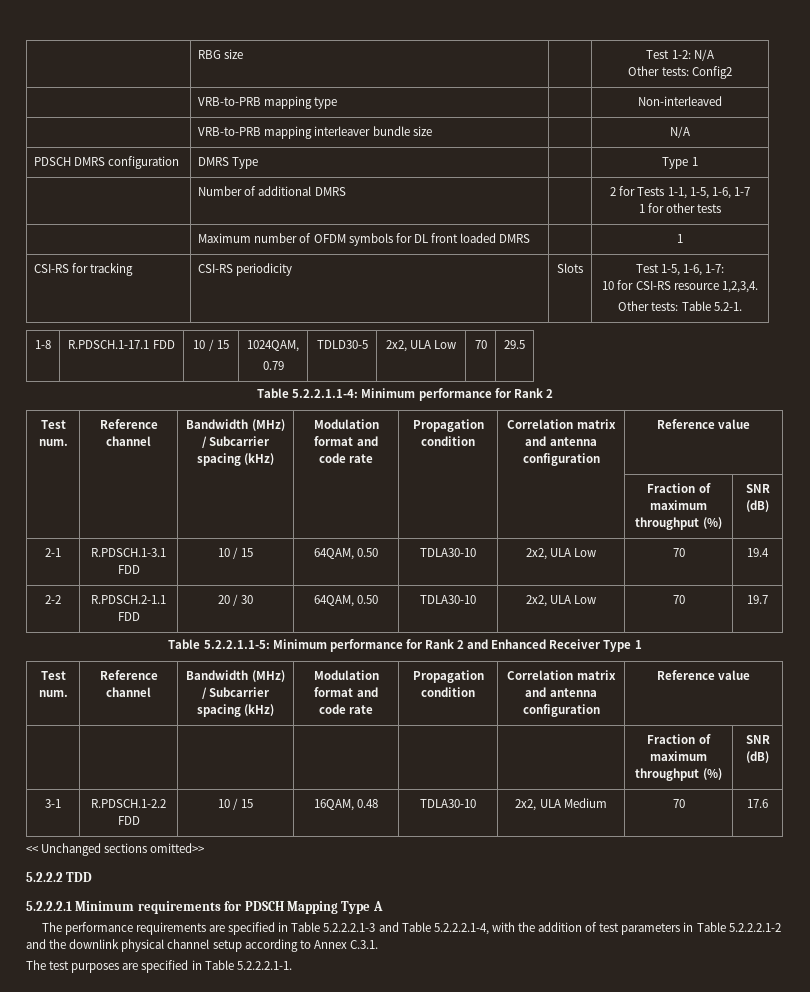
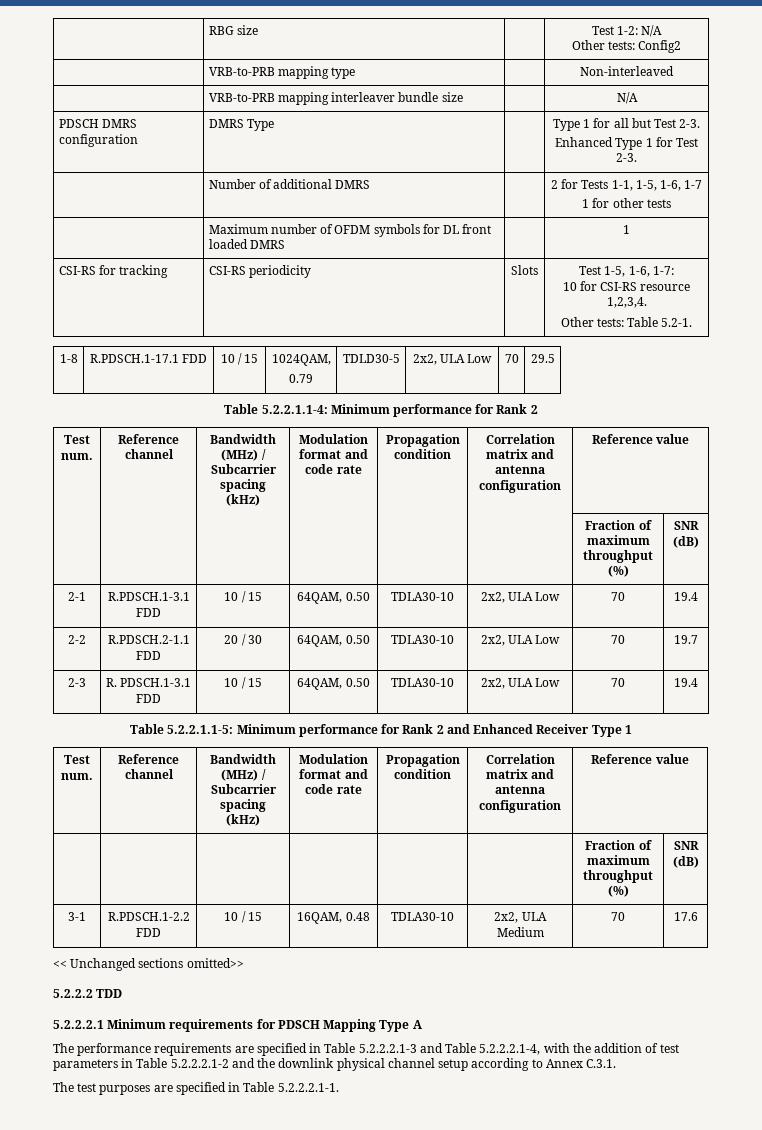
- PDSCH DMRS configuration | DMRS Type | | Type 1
+ PDSCH DMRS configuration | DMRS Type | | Type 1 for all but Test 2-3.
+ Enhanced Type 1 for Test 2-3.
+ 2-3 | R. PDSCH.1-3.1 FDD | 10 / 15 | 64QAM, 0.50 | TDLA30-10 | 2x2, ULA Low | 70 | 19.4

